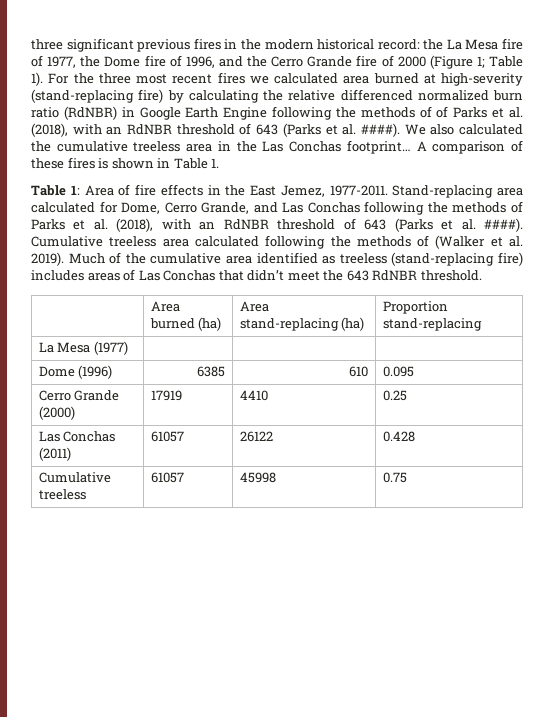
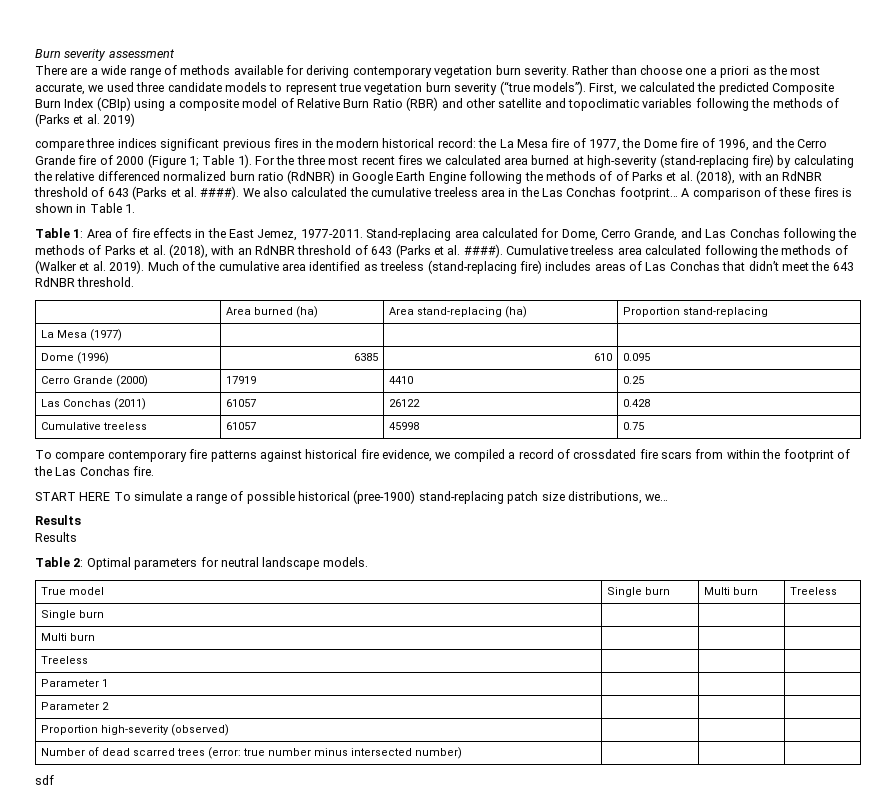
- three significant previous fires in the modern historical record: the La Mesa fire of 1977, the Dome fire of 1996, and the Cerro Grande fire of 2000 (Figure 1; Table 1).
+ Burn severity assessment
+ There are a wide range of methods available for deriving contemporary vegetation burn severity. Rather than choose one a priori as the most accurate, we used three candidate models to represent true vegetation burn severity (“true models”). First, we calculated the predicted Composite Burn Index (CBIp) using a composite model of Relative Burn Ratio (RBR) and other satellite and topoclimatic variables following the methods of (Parks et al. 2019)
+ compare three indices significant previous fires in the modern historical record: the La Mesa fire of 1977, the Dome fire of 1996, and the Cerro Grande fire of 2000 (Figure 1; Table 1).
+ To compare contemporary fire patterns against historical fire evidence, we compiled a record of crossdated fire scars from within the footprint of the Las Conchas fire.
+ START HERE To simulate a range of possible historical (pree-1900) stand-replacing patch size distributions, we…
+ Results
+ Results
+ Table 2: Optimal parameters for neutral landscape models.
+ True model | Single burn | Multi burn | Treeless
+ Single burn | | |
+ Multi burn | | |
+ Treeless | | |
+ Parameter 1 | | |
+ Parameter 2 | | |
+ Proportion high-severity (observed) | | |
+ Number of dead scarred trees (error: true number minus intersected number) | | |
+ sdf

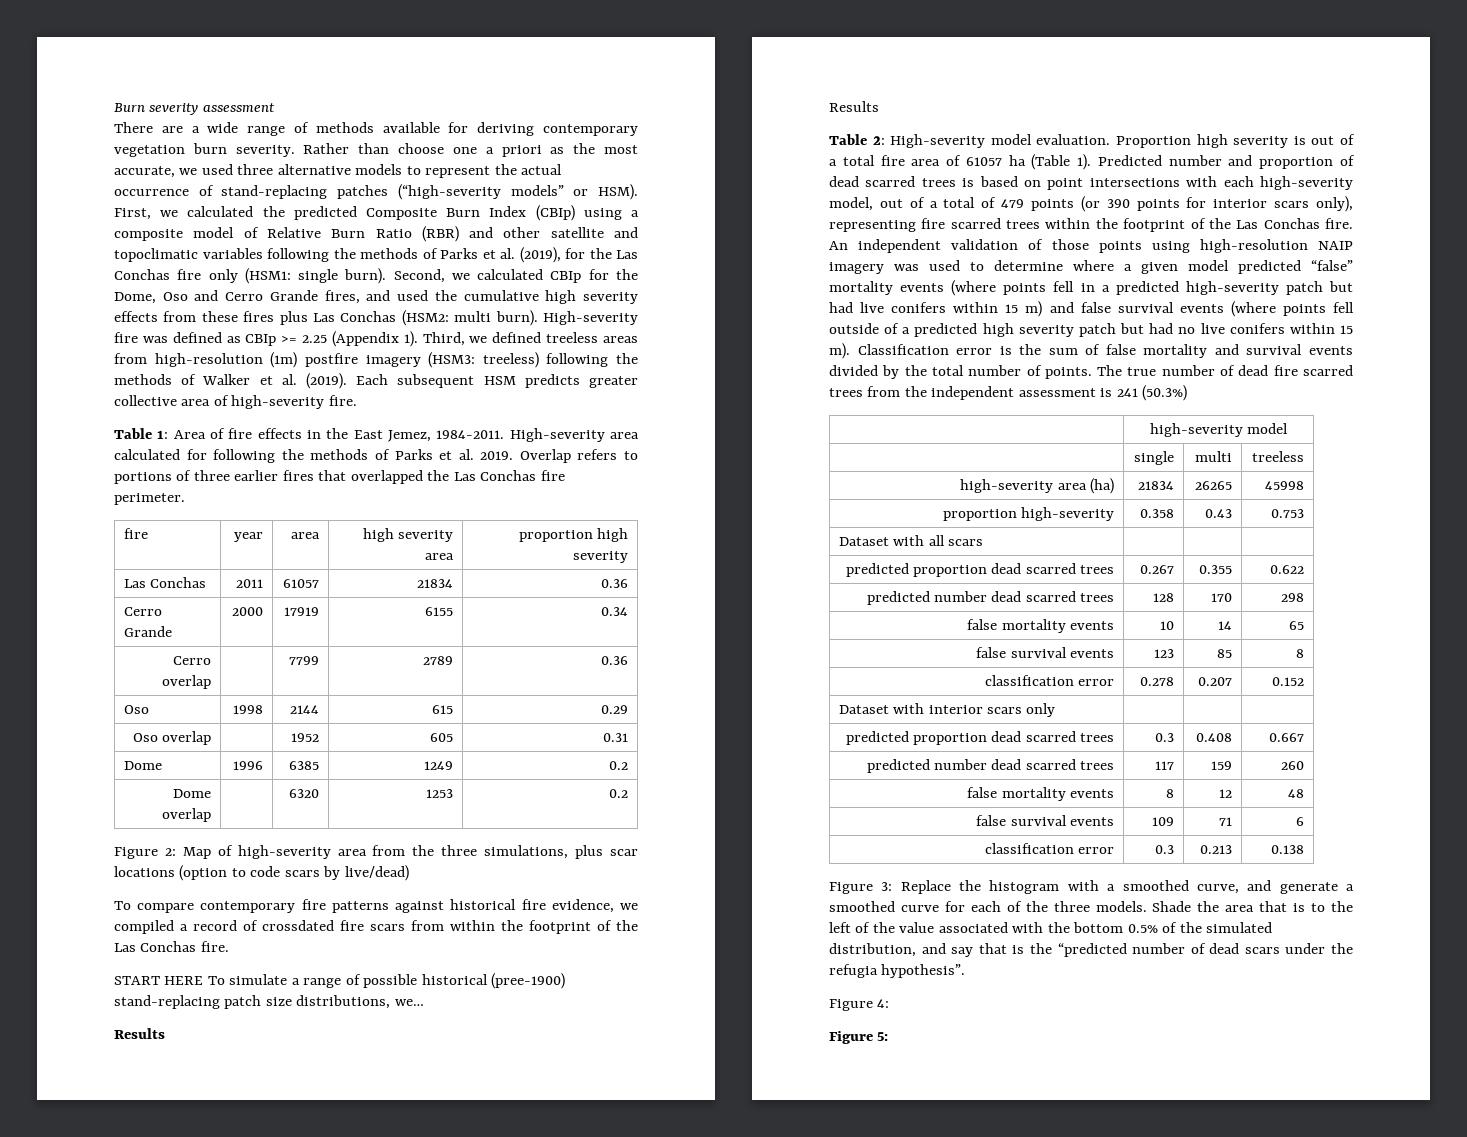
- Rather than choose one a priori as the most accurate, we used three candidate models to represent true vegetation burn severity (“true models”).
+ Rather than choose one a priori as the most accurate, we used three alternative models to represent the actual occurrence of stand-replacing patches (“high-severity models” or HSM).
- First, we calculated the predicted Composite Burn Index (CBIp) using a composite model of Relative Burn Ratio (RBR) and other satellite and topoclimatic variables following the methods of (Parks et al. 2019)
- compare three indices significant previous fires in the modern historical record: the La Mesa fire of 1977, the Dome fire of 1996, and the Cerro Grande fire of 2000 (Figure 1; Table 1). For the three most recent fires we calculated area burned at high-severity (stand-replacing fire) by calculating the relative differenced normalized burn ratio (RdNBR) in Google Earth Engine following the methods of of Parks et al. (2018), with an RdNBR threshold of 643 (Parks et al. ####). We also calculated the cumulative treeless area in the Las Conchas footprint… A comparison of these fires is shown in Table 1.
+ First, we calculated the predicted Composite Burn Index (CBIp) using a composite model of Relative Burn Ratio (RBR) and other satellite and topoclimatic variables following the methods of Parks et al. (2019), for the Las Conchas fire only (HSM1: single burn). Second, we calculated CBIp for the Dome, Oso and Cerro Grande fires, and used the cumulative high severity effects from these fires plus Las Conchas (HSM2: multi burn). High-severity fire was defined as CBIp >= 2.25 (Appendix 1). Third, we defined treeless areas from high-resolution (1m) postfire imagery (HSM3: treeless) following the methods of Walker et al. (2019). Each subsequent HSM predicts greater collective area of high-severity fire.
- Table 1: Area of fire effects in the East Jemez, 1977-2011. Stand-replacing area calculated for Dome, Cerro Grande, and Las Conchas following the methods of Parks et al. (2018), with an RdNBR threshold of 643 (Parks et al. ####). Cumulative treeless area calculated following the methods of (Walker et al. 2019). Much of the cumulative area identified as treeless (stand-replacing fire) includes areas of Las Conchas that didn’t meet the 643 RdNBR threshold.
- | Area burned (ha) | Area stand-replacing (ha) | Proportion stand-replacing
- La Mesa (1977) | | |
- Dome (1996) | 6385 | 610 | 0.095
- Cerro Grande (2000) | 17919 | 4410 | 0.25
- Las Conchas (2011) | 61057 | 26122 | 0.428
- Cumulative treeless | 61057 | 45998 | 0.75
+ Table 1: Area of fire effects in the East Jemez, 1984-2011. High-severity area calculated for following the methods of Parks et al. 2019. Overlap refers to portions of three earlier fires that overlapped the Las Conchas fire perimeter.
+ fire | year | area | high severity area | proportion high severity
+ Las Conchas | 2011 | 61057 | 21834 | 0.36
+ Cerro Grande | 2000 | 17919 | 6155 | 0.34
+ Cerro overlap | | 7799 | 2789 | 0.36
+ Oso | 1998 | 2144 | 615 | 0.29
+ Oso overlap | | 1952 | 605 | 0.31
+ Dome | 1996 | 6385 | 1249 | 0.2
+ Dome overlap | | 6320 | 1253 | 0.2
+ Figure 2: Map of high-severity area from the three simulations, plus scar locations (option to code scars by live/dead)
- Table 2: Optimal parameters for neutral landscape models.
- True model | Single burn | Multi burn | Treeless
- Single burn | | |
- Multi burn | | |
- Treeless | | |
- Parameter 1 | | |
- Parameter 2 | | |
- Proportion high-severity (observed) | | |
- Number of dead scarred trees (error: true number minus intersected number) | | |
- sdf
+ Table 2: High-severity model evaluation. Proportion high severity is out of a total fire area of 61057 ha (Table 1). Predicted number and proportion of dead scarred trees is based on point intersections with each high-severity model, out of a total of 479 points (or 390 points for interior scars only), representing fire scarred trees within the footprint of the Las Conchas fire. An independent validation of those points using high-resolution NAIP imagery was used to determine where a given model predicted “false” mortality events (where points fell in a predicted high-severity patch but had live conifers within 15 m) and false survival events (where points fell outside of a predicted high severity patch but had no live conifers within 15 m). Classification error is the sum of false mortality and survival events divided by the total number of points. The true number of dead fire scarred trees from the independent assessment is 241 (50.3%)
+ | high-severity model
+ | single | multi | treeless
+ high-severity area (ha) | 21834 | 26265 | 45998
+ proportion high-severity | 0.358 | 0.43 | 0.753
+ Dataset with all scars | | |
+ predicted proportion dead scarred trees | 0.267 | 0.355 | 0.622
+ predicted number dead scarred trees | 128 | 170 | 298
+ false mortality events | 10 | 14 | 65
+ false survival events | 123 | 85 | 8
+ classification error | 0.278 | 0.207 | 0.152
+ Dataset with interior scars only | | |
+ predicted proportion dead scarred trees | 0.3 | 0.408 | 0.667
+ predicted number dead scarred trees | 117 | 159 | 260
+ false mortality events | 8 | 12 | 48
+ false survival events | 109 | 71 | 6
+ classification error | 0.3 | 0.213 | 0.138
+ Figure 3: Replace the histogram with a smoothed curve, and generate a smoothed curve for each of the three models. Shade the area that is to the left of the value associated with the bottom 0.5% of the simulated distribution, and say that is the “predicted number of dead scars under the refugia hypothesis”.
+ Figure 4:
+ Figure 5:

